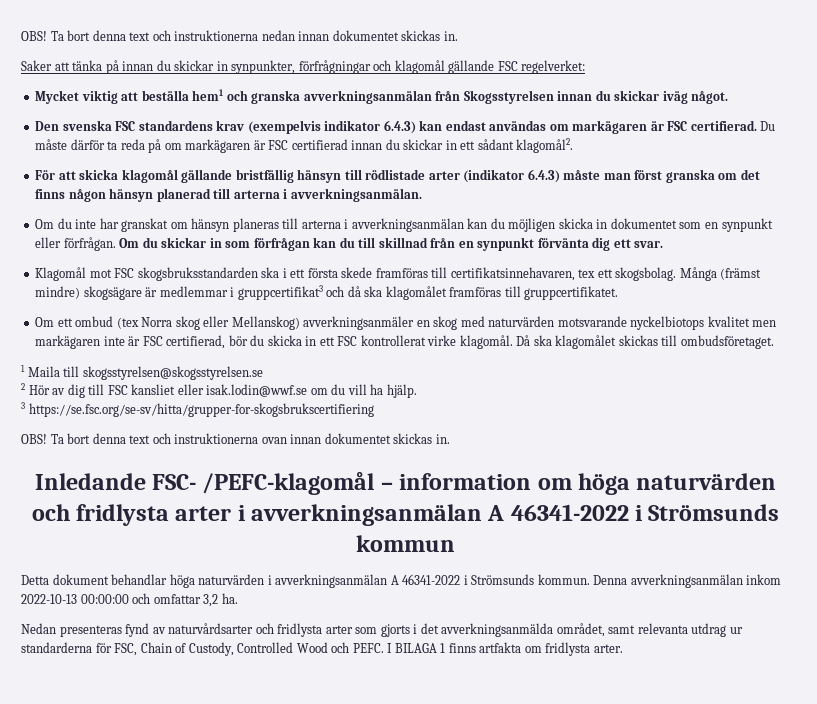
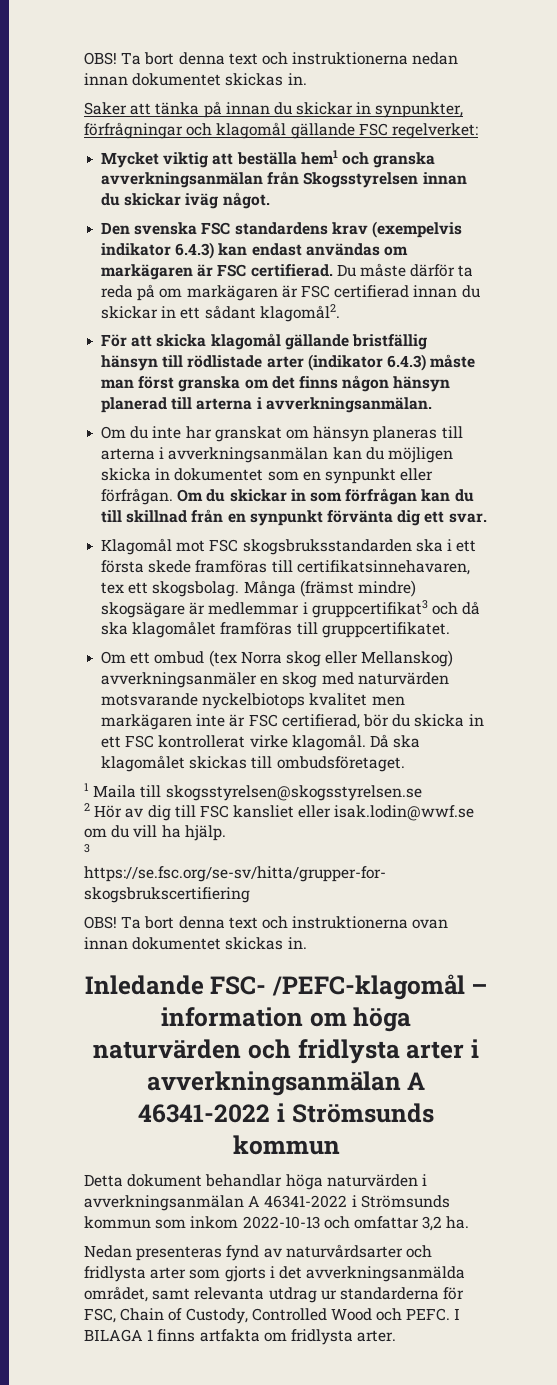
- Detta dokument behandlar höga naturvärden i avverkningsanmälan A 46341-2022 i Strömsunds kommun. Denna avverkningsanmälan inkom 2022-10-13 00:00:00 och omfattar 3,2 ha.
+ Detta dokument behandlar höga naturvärden i avverkningsanmälan A 46341-2022 i Strömsunds kommun som inkom 2022-10-13 och omfattar 3,2 ha.

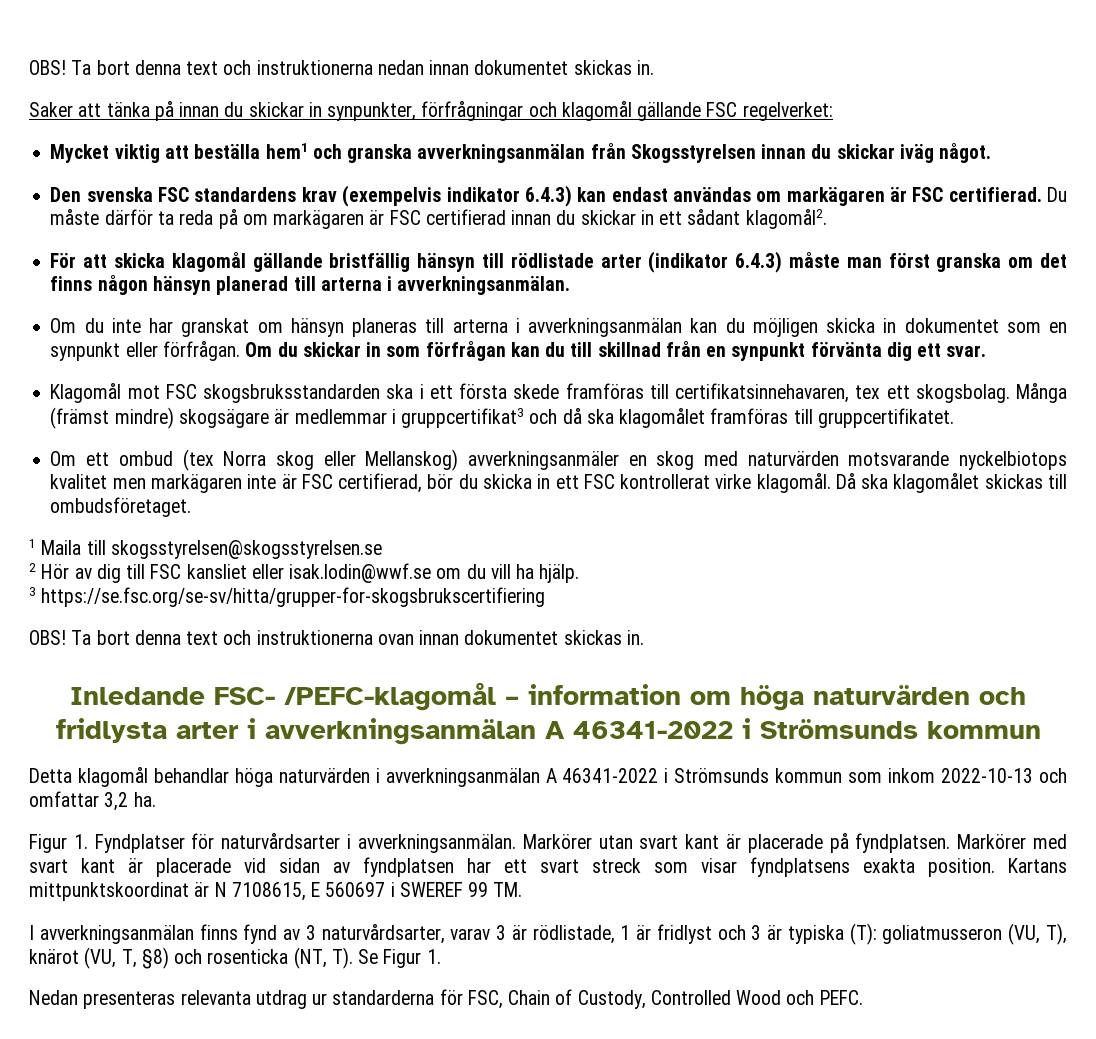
- Detta dokument behandlar höga naturvärden i avverkningsanmälan A 46341-2022 i Strömsunds kommun som inkom 2022-10-13 och omfattar 3,2 ha.
+ Detta klagomål behandlar höga naturvärden i avverkningsanmälan A 46341-2022 i Strömsunds kommun som inkom 2022-10-13 och omfattar 3,2 ha.
- Nedan presenteras fynd av naturvårdsarter och fridlysta arter som gjorts i det avverkningsanmälda området, samt relevanta utdrag ur standarderna för FSC, Chain of Custody, Controlled Wood och PEFC. I BILAGA 1 finns artfakta om fridlysta arter.
+ Figur 1. Fyndplatser för naturvårdsarter i avverkningsanmälan. Markörer utan svart kant är placerade på fyndplatsen. Markörer med svart kant är placerade vid sidan av fyndplatsen har ett svart streck som visar fyndplatsens exakta position. Kartans mittpunktskoordinat är N 7108615, E 560697 i SWEREF 99 TM.
+ I avverkningsanmälan finns fynd av 3 naturvårdsarter, varav 3 är rödlistade, 1 är fridlyst och 3 är typiska (T): goliatmusseron (VU, T), knärot (VU, T, §8) och rosenticka (NT, T). Se Figur 1.
+ Nedan presenteras relevanta utdrag ur standarderna för FSC, Chain of Custody, Controlled Wood och PEFC.

